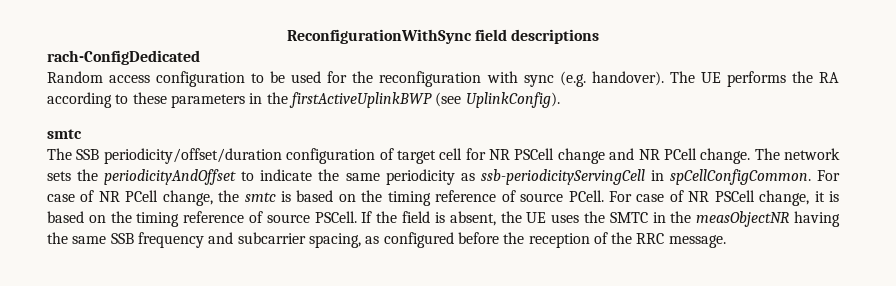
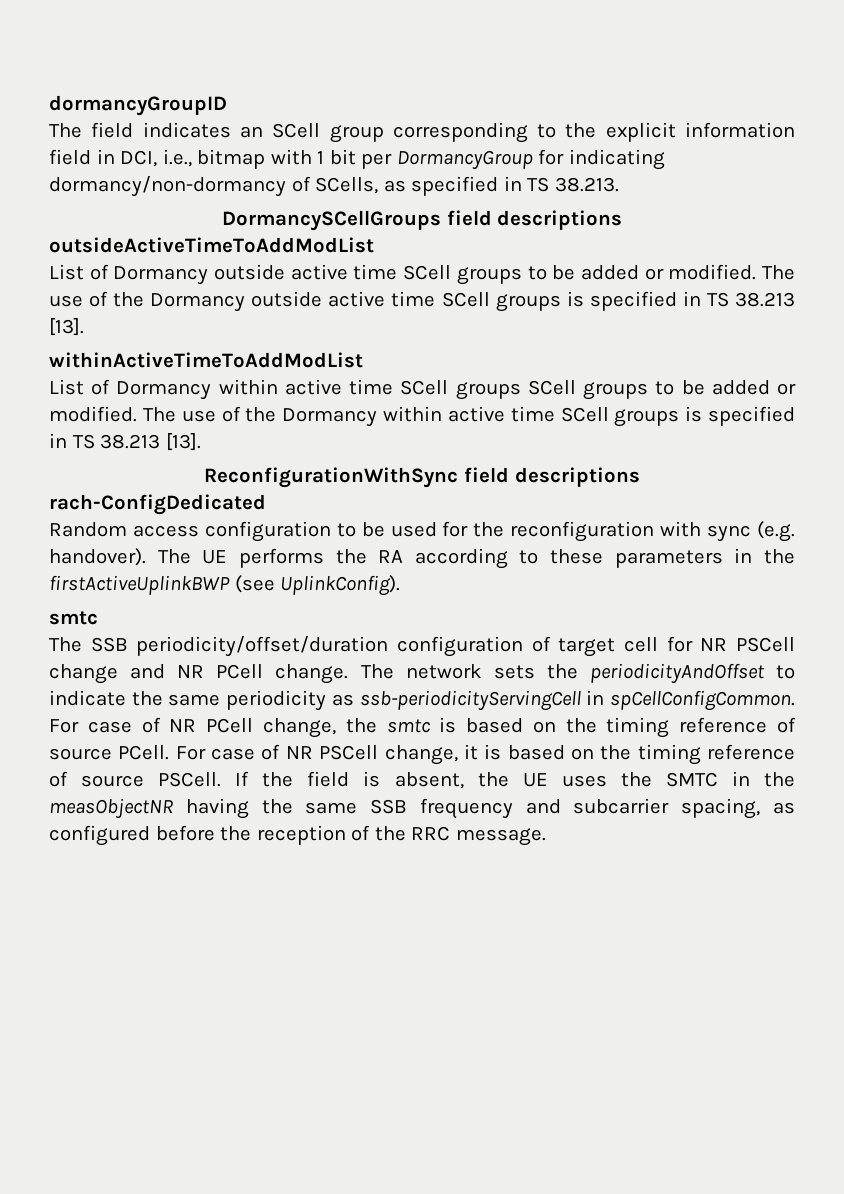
+ dormancyGroupID
+ The field indicates an SCell group corresponding to the explicit information field in DCI, i.e., bitmap with 1 bit per DormancyGroup for indicating dormancy/non-dormancy of SCells, as specified in TS 38.213.
+ DormancySCellGroups field descriptions
+ outsideActiveTimeToAddModList
+ List of Dormancy outside active time SCell groups to be added or modified. The use of the Dormancy outside active time SCell groups is specified in TS 38.213 [13].
+ withinActiveTimeToAddModList
+ List of Dormancy within active time SCell groups SCell groups to be added or modified. The use of the Dormancy within active time SCell groups is specified in TS 38.213 [13].

